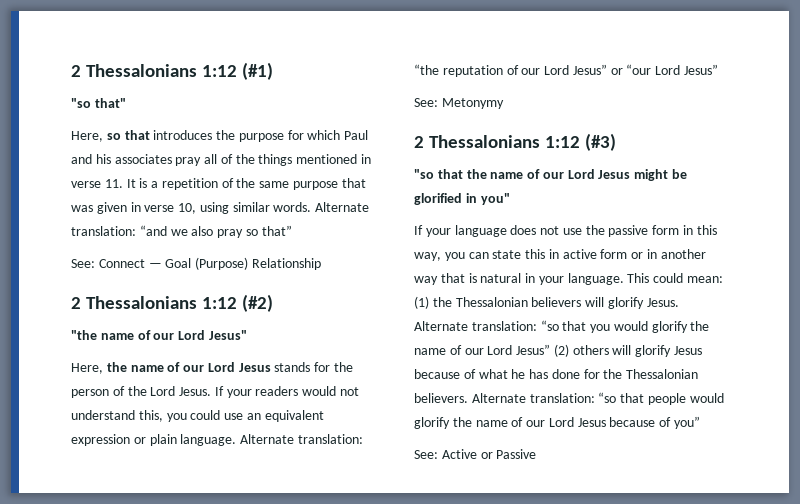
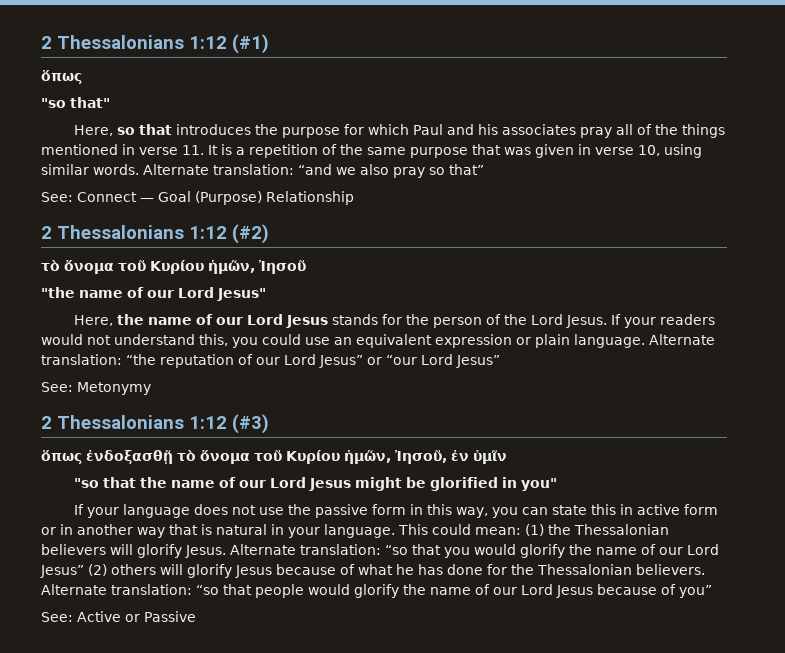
  2 Thessalonians 1:12 (#1)
+ ὅπως
+ τὸ ὄνομα τοῦ Κυρίου ἡμῶν, Ἰησοῦ
+ ὅπως ἐνδοξασθῇ τὸ ὄνομα τοῦ Κυρίου ἡμῶν, Ἰησοῦ, ἐν ὑμῖν

